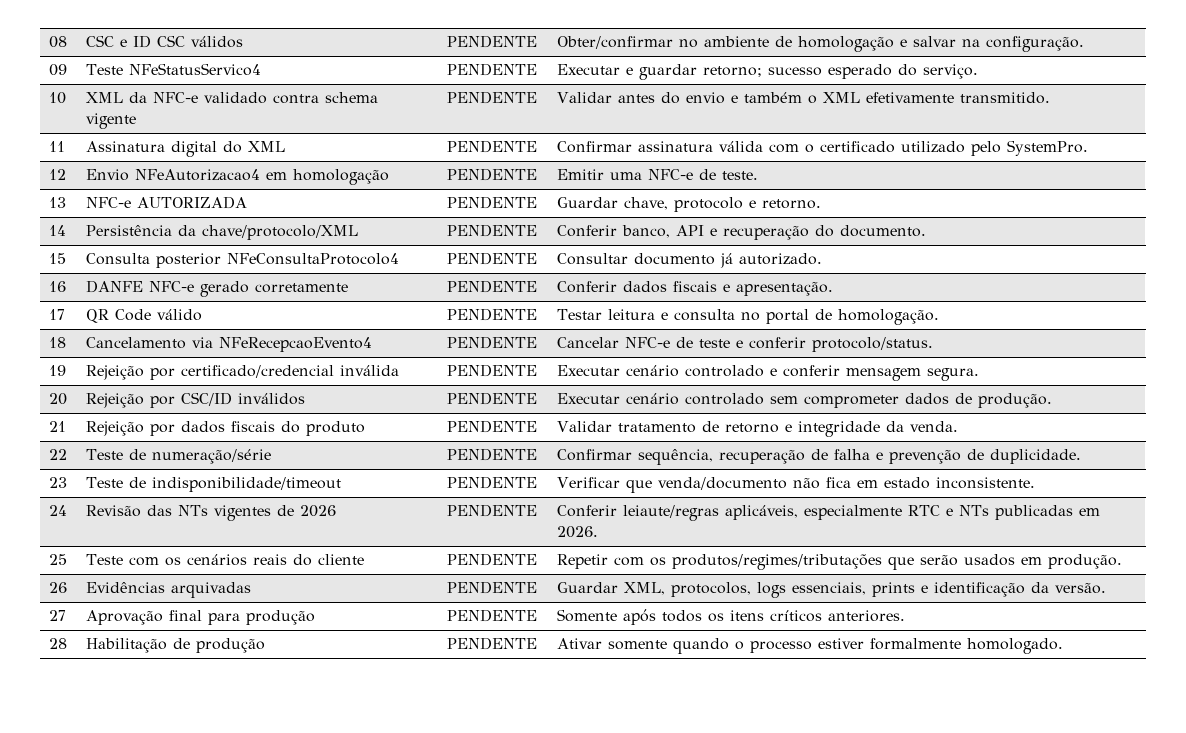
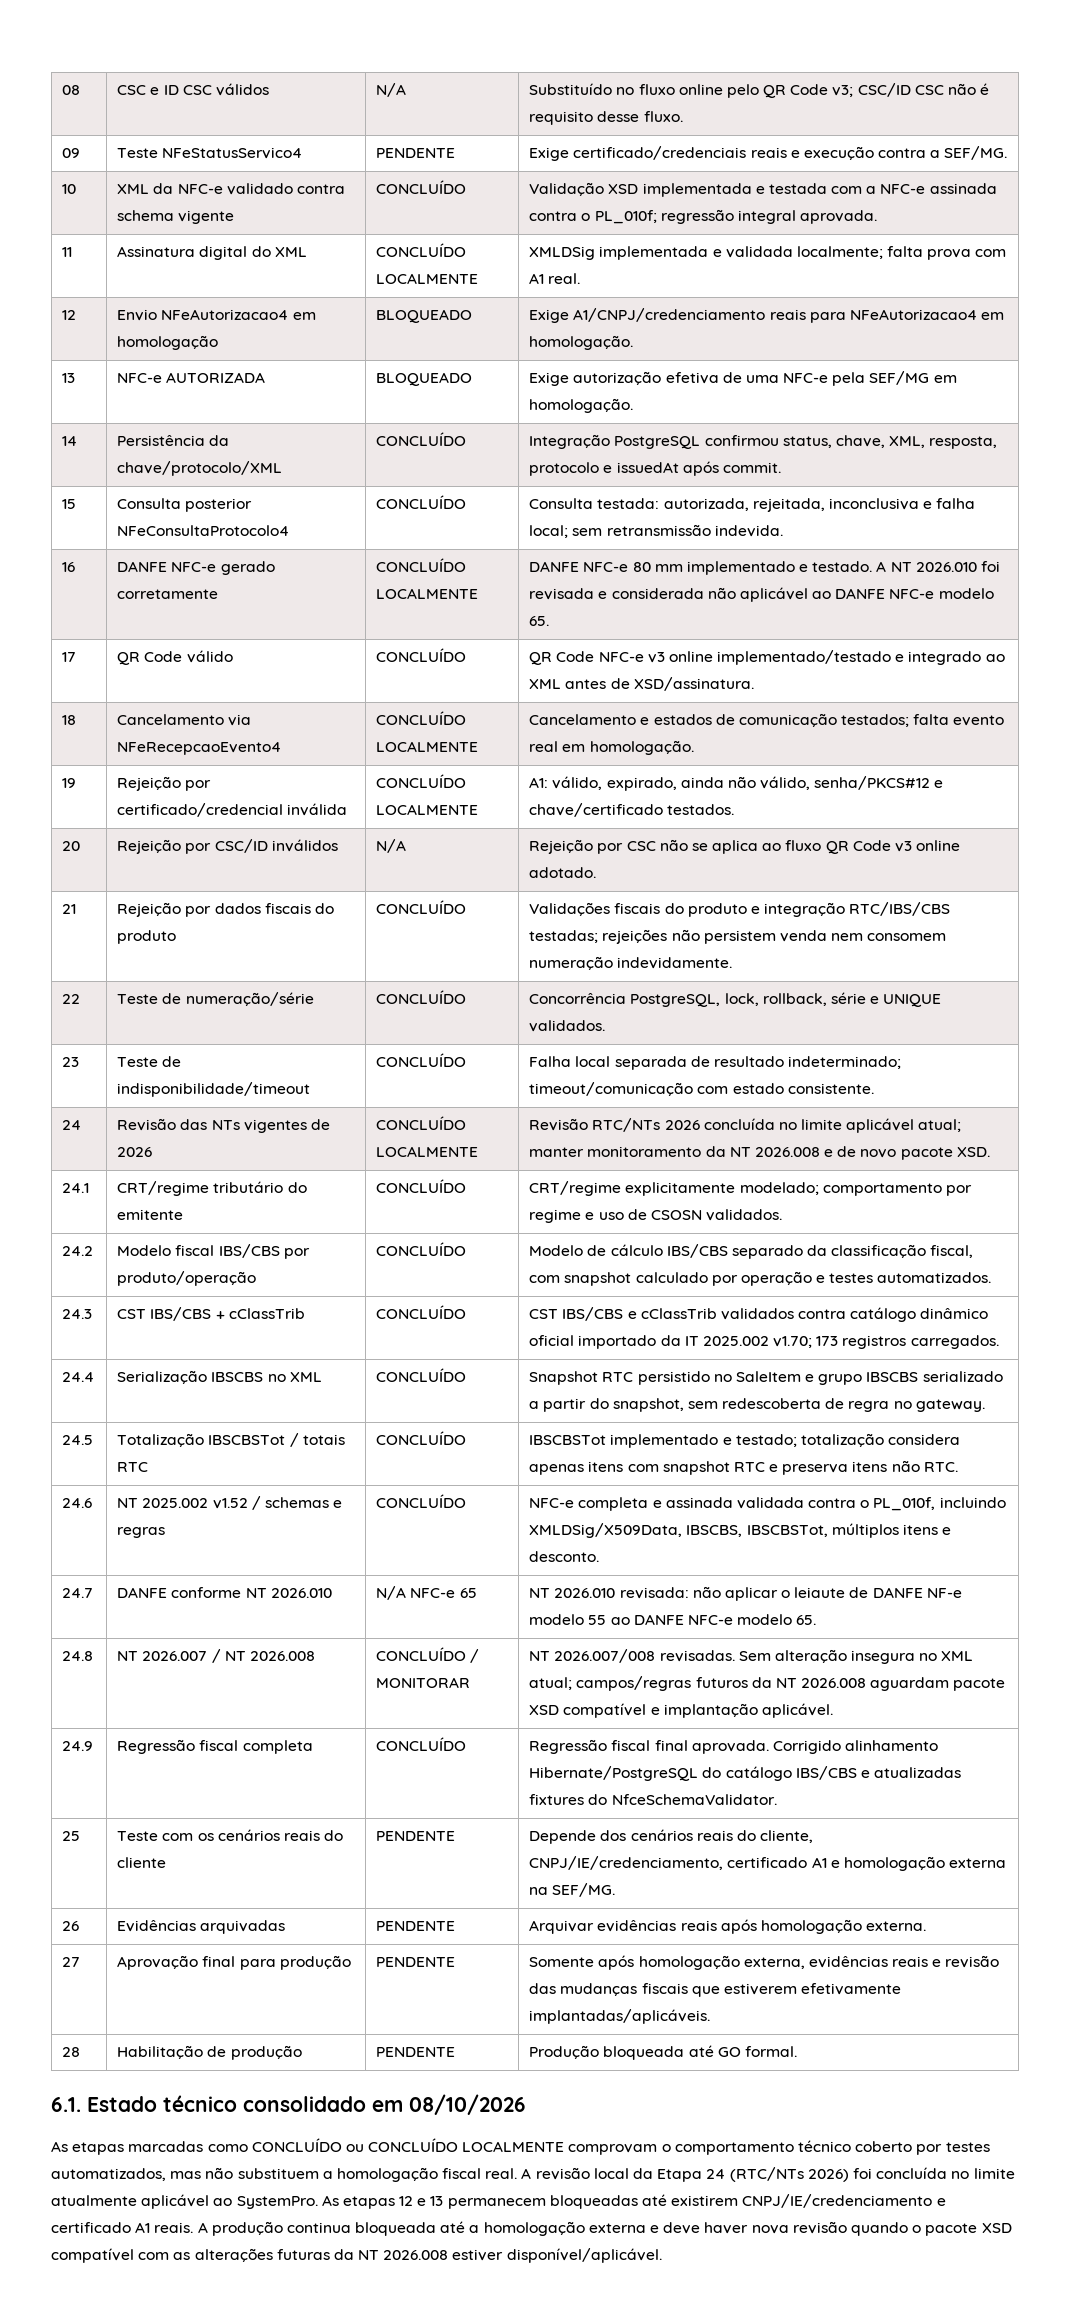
- 08 | CSC e ID CSC válidos | PENDENTE | Obter/confirmar no ambiente de homologação e salvar na configuração.
- 09 | Teste NFeStatusServico4 | PENDENTE | Executar e guardar retorno; sucesso esperado do serviço.
+ 08 | CSC e ID CSC válidos | N/A | Substituído no fluxo online pelo QR Code v3; CSC/ID CSC não é requisito desse fluxo.
+ 09 | Teste NFeStatusServico4 | PENDENTE | Exige certificado/credenciais reais e execução contra a SEF/MG.
- 10 | XML da NFC-e validado contra schema vigente | PENDENTE | Validar antes do envio e também o XML efetivamente transmitido.
+ 10 | XML da NFC-e validado contra schema vigente | CONCLUÍDO | Validação XSD implementada e testada com a NFC-e assinada contra o PL_010f; regressão integral aprovada.
- 11 | Assinatura digital do XML | PENDENTE | Confirmar assinatura válida com o certificado utilizado pelo SystemPro.
+ 11 | Assinatura digital do XML | CONCLUÍDO LOCALMENTE | XMLDSig implementada e validada localmente; falta prova com A1 real.
- 12 | Envio NFeAutorizacao4 em homologação | PENDENTE | Emitir uma NFC-e de teste.
- 13 | NFC-e AUTORIZADA | PENDENTE | Guardar chave, protocolo e retorno.
- 14 | Persistência da chave/protocolo/XML | PENDENTE | Conferir banco, API e recuperação do documento.
- 15 | Consulta posterior NFeConsultaProtocolo4 | PENDENTE | Consultar documento já autorizado.
+ 12 | Envio NFeAutorizacao4 em homologação | BLOQUEADO | Exige A1/CNPJ/credenciamento reais para NFeAutorizacao4 em homologação.
+ 13 | NFC-e AUTORIZADA | BLOQUEADO | Exige autorização efetiva de uma NFC-e pela SEF/MG em homologação.
+ 14 | Persistência da chave/protocolo/XML | CONCLUÍDO | Integração PostgreSQL confirmou status, chave, XML, resposta, protocolo e issuedAt após commit.
+ 15 | Consulta posterior NFeConsultaProtocolo4 | CONCLUÍDO | Consulta testada: autorizada, rejeitada, inconclusiva e falha local; sem retransmissão indevida.
- 16 | DANFE NFC-e gerado corretamente | PENDENTE | Conferir dados fiscais e apresentação.
- 17 | QR Code válido | PENDENTE | Testar leitura e consulta no portal de homologação.
- 18 | Cancelamento via NFeRecepcaoEvento4 | PENDENTE | Cancelar NFC-e de teste e conferir protocolo/status.
+ 16 | DANFE NFC-e gerado corretamente | CONCLUÍDO LOCALMENTE | DANFE NFC-e 80 mm implementado e testado. A NT 2026.010 foi revisada e considerada não aplicável ao DANFE NFC-e modelo 65.
+ 17 | QR Code válido | CONCLUÍDO | QR Code NFC-e v3 online implementado/testado e integrado ao XML antes de XSD/assinatura.
+ 18 | Cancelamento via NFeRecepcaoEvento4 | CONCLUÍDO LOCALMENTE | Cancelamento e estados de comunicação testados; falta evento real em homologação.
- 19 | Rejeição por certificado/credencial inválida | PENDENTE | Executar cenário controlado e conferir mensagem segura.
+ 19 | Rejeição por certificado/credencial inválida | CONCLUÍDO LOCALMENTE | A1: válido, expirado, ainda não válido, senha/PKCS#12 e chave/certificado testados.
- 20 | Rejeição por CSC/ID inválidos | PENDENTE | Executar cenário controlado sem comprometer dados de produção.
+ 20 | Rejeição por CSC/ID inválidos | N/A | Rejeição por CSC não se aplica ao fluxo QR Code v3 online adotado.
- 21 | Rejeição por dados fiscais do produto | PENDENTE | Validar tratamento de retorno e integridade da venda.
- 22 | Teste de numeração/série | PENDENTE | Confirmar sequência, recuperação de falha e prevenção de duplicidade.
- 23 | Teste de indisponibilidade/timeout | PENDENTE | Verificar que venda/documento não fica em estado inconsistente.
+ 21 | Rejeição por dados fiscais do produto | CONCLUÍDO | Validações fiscais do produto e integração RTC/IBS/CBS testadas; rejeições não persistem venda nem consomem numeração indevidamente.
+ 22 | Teste de numeração/série | CONCLUÍDO | Concorrência PostgreSQL, lock, rollback, série e UNIQUE validados.
+ 23 | Teste de indisponibilidade/timeout | CONCLUÍDO | Falha local separada de resultado indeterminado; timeout/comunicação com estado consistente.
- 24 | Revisão das NTs vigentes de 2026 | PENDENTE | Conferir leiaute/regras aplicáveis, especialmente RTC e NTs publicadas em 2026.
+ 24 | Revisão das NTs vigentes de 2026 | CONCLUÍDO LOCALMENTE | Revisão RTC/NTs 2026 concluída no limite aplicável atual; manter monitoramento da NT 2026.008 e de novo pacote XSD.
+ 24.1 | CRT/regime tributário do emitente | CONCLUÍDO | CRT/regime explicitamente modelado; comportamento por regime e uso de CSOSN validados.
+ 24.2 | Modelo fiscal IBS/CBS por produto/operação | CONCLUÍDO | Modelo de cálculo IBS/CBS separado da classificação fiscal, com snapshot calculado por operação e testes automatizados.
+ 24.3 | CST IBS/CBS + cClassTrib | CONCLUÍDO | CST IBS/CBS e cClassTrib validados contra catálogo dinâmico oficial importado da IT 2025.002 v1.70; 173 registros carregados.
+ 24.4 | Serialização IBSCBS no XML | CONCLUÍDO | Snapshot RTC persistido no SaleItem e grupo IBSCBS serializado a partir do snapshot, sem redescoberta de regra no gateway.
+ 24.5 | Totalização IBSCBSTot / totais RTC | CONCLUÍDO | IBSCBSTot implementado e testado; totalização considera apenas itens com snapshot RTC e preserva itens não RTC.
+ 24.6 | NT 2025.002 v1.52 / schemas e regras | CONCLUÍDO | NFC-e completa e assinada validada contra o PL_010f, incluindo XMLDSig/X509Data, IBSCBS, IBSCBSTot, múltiplos itens e desconto.
+ 24.7 | DANFE conforme NT 2026.010 | N/A NFC-e 65 | NT 2026.010 revisada: não aplicar o leiaute de DANFE NF-e modelo 55 ao DANFE NFC-e modelo 65.
+ 24.8 | NT 2026.007 / NT 2026.008 | CONCLUÍDO / MONITORAR | NT 2026.007/008 revisadas. Sem alteração insegura no XML atual; campos/regras futuros da NT 2026.008 aguardam pacote XSD compatível e implantação aplicável.
+ 24.9 | Regressão fiscal completa | CONCLUÍDO | Regressão fiscal final aprovada. Corrigido alinhamento Hibernate/PostgreSQL do catálogo IBS/CBS e atualizadas fixtures do NfceSchemaValidator.
- 25 | Teste com os cenários reais do cliente | PENDENTE | Repetir com os produtos/regimes/tributações que serão usados em produção.
- 26 | Evidências arquivadas | PENDENTE | Guardar XML, protocolos, logs essenciais, prints e identificação da versão.
+ 25 | Teste com os cenários reais do cliente | PENDENTE | Depende dos cenários reais do cliente, CNPJ/IE/credenciamento, certificado A1 e homologação externa na SEF/MG.
+ 26 | Evidências arquivadas | PENDENTE | Arquivar evidências reais após homologação externa.
- 27 | Aprovação final para produção | PENDENTE | Somente após todos os itens críticos anteriores.
+ 27 | Aprovação final para produção | PENDENTE | Somente após homologação externa, evidências reais e revisão das mudanças fiscais que estiverem efetivamente implantadas/aplicáveis.
- 28 | Habilitação de produção | PENDENTE | Ativar somente quando o processo estiver formalmente homologado.
+ 28 | Habilitação de produção | PENDENTE | Produção bloqueada até GO formal.
+ 6.1. Estado técnico consolidado em 08/10/2026
+ As etapas marcadas como CONCLUÍDO ou CONCLUÍDO LOCALMENTE comprovam o comportamento técnico coberto por testes automatizados, mas não substituem a homologação fiscal real. A revisão local da Etapa 24 (RTC/NTs 2026) foi concluída no limite atualmente aplicável ao SystemPro. As etapas 12 e 13 permanecem bloqueadas até existirem CNPJ/IE/credenciamento e certificado A1 reais. A produção continua bloqueada até a homologação externa e deve haver nova revisão quando o pacote XSD compatível com as alterações futuras da NT 2026.008 estiver disponível/aplicável.

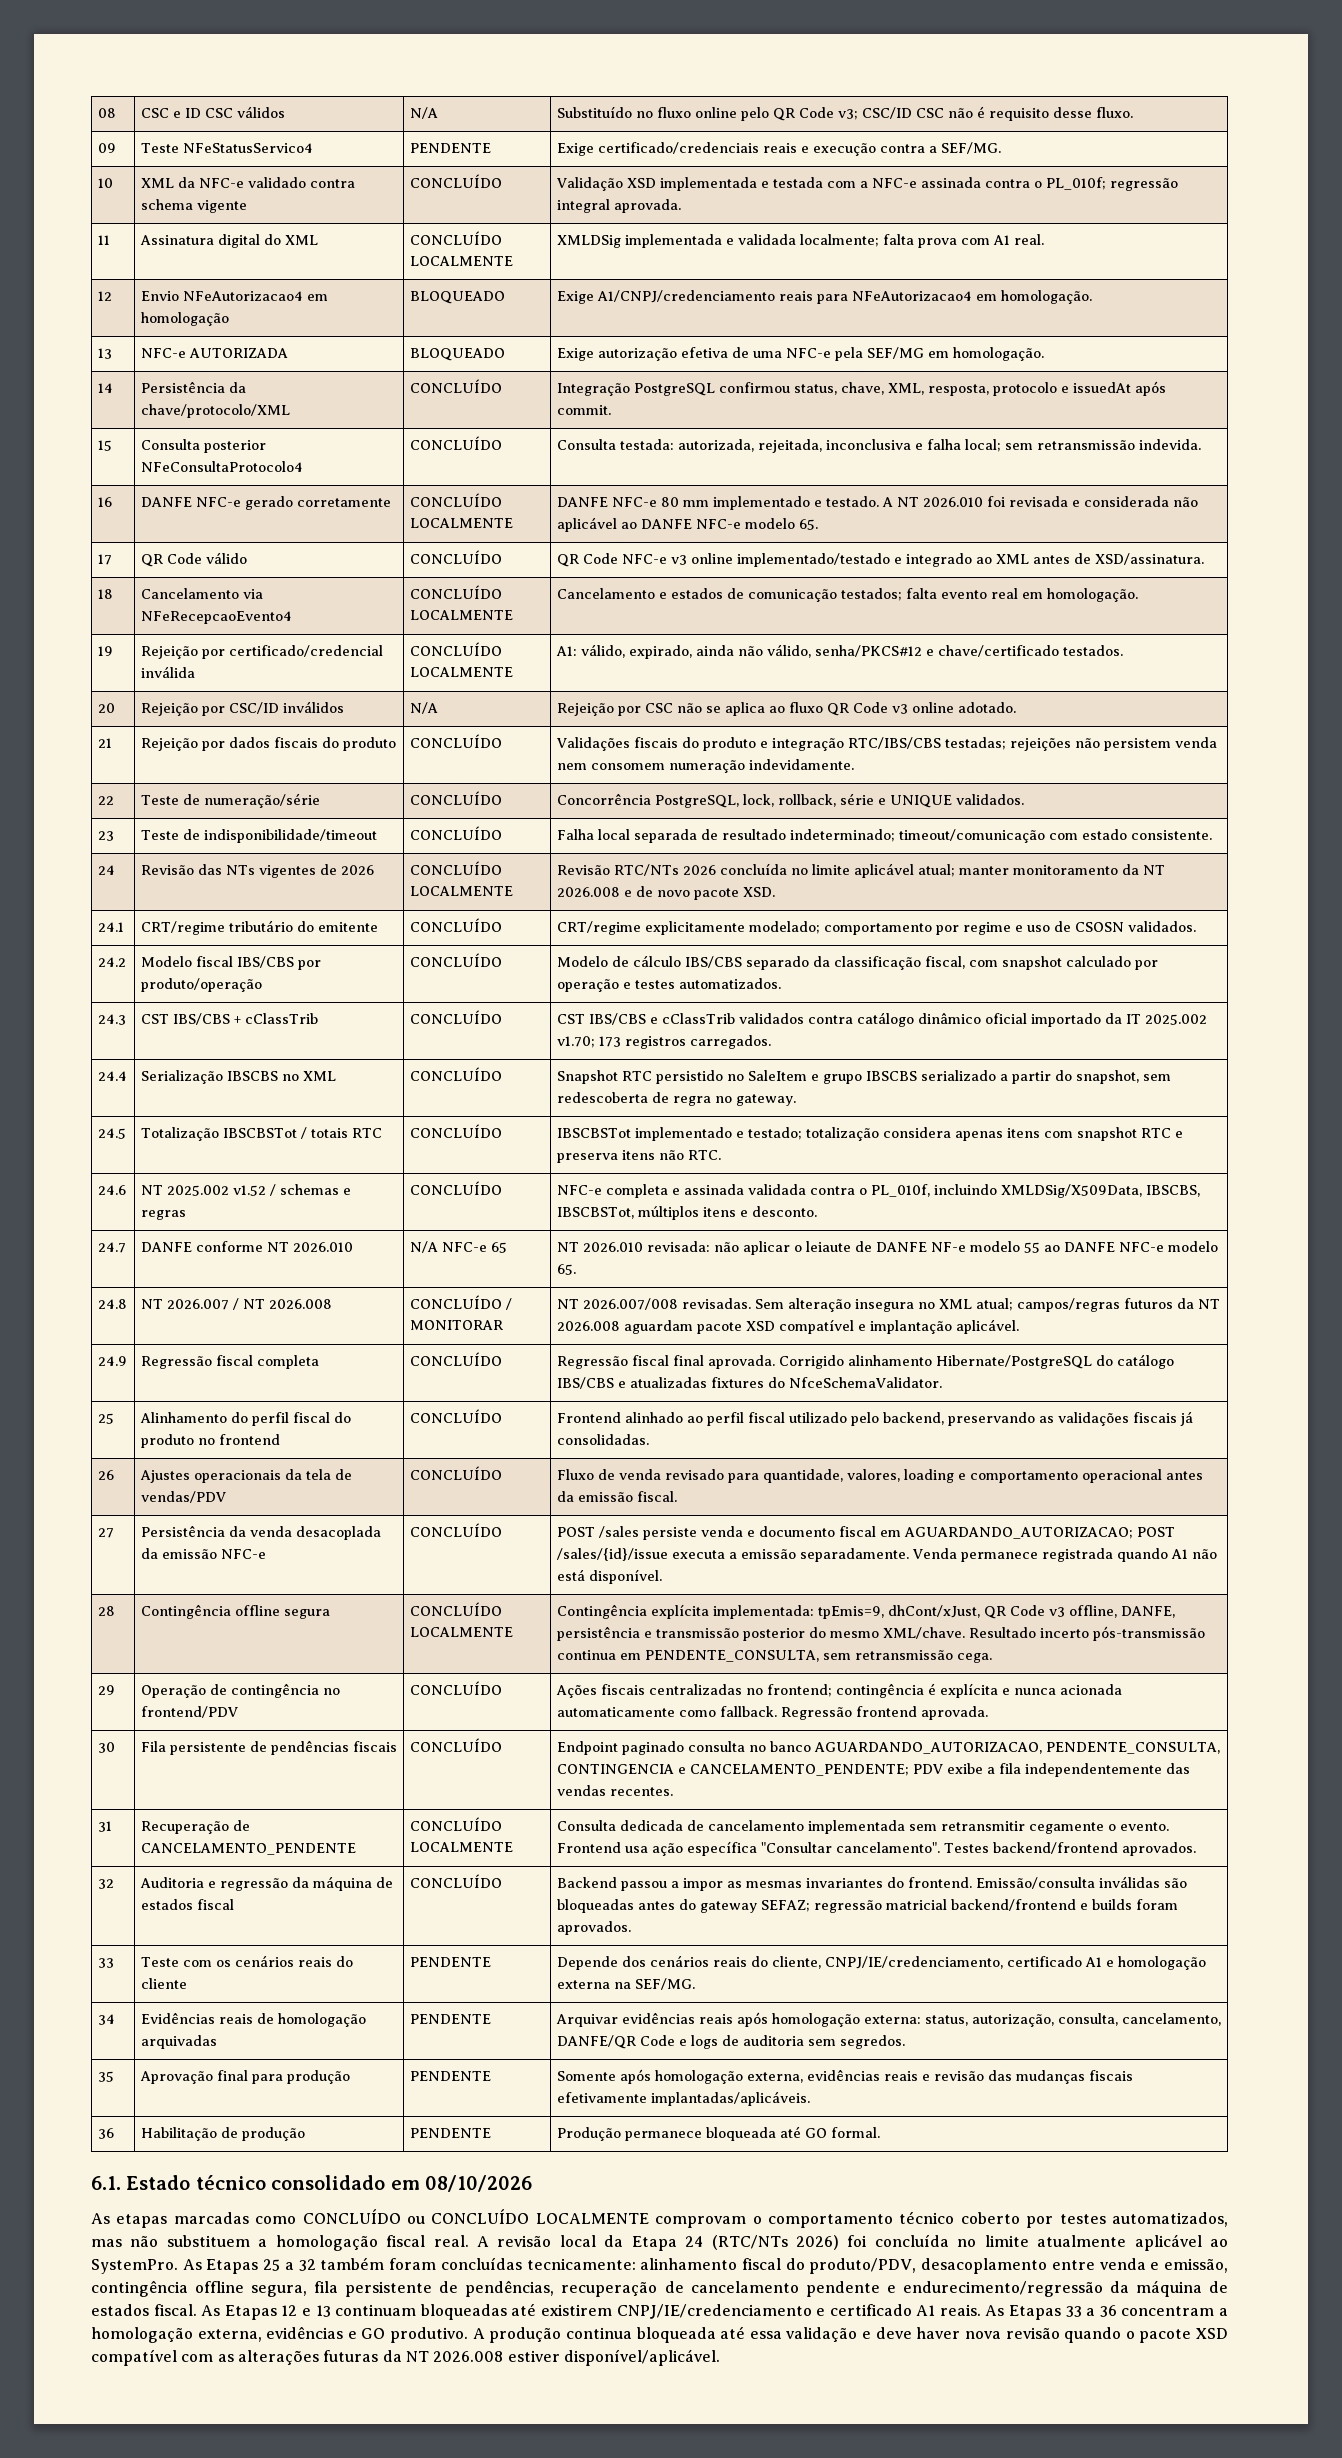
- 25 | Teste com os cenários reais do cliente | PENDENTE | Depende dos cenários reais do cliente, CNPJ/IE/credenciamento, certificado A1 e homologação externa na SEF/MG.
+ 25 | Alinhamento do perfil fiscal do produto no frontend | CONCLUÍDO | Frontend alinhado ao perfil fiscal utilizado pelo backend, preservando as validações fiscais já consolidadas.
+ 26 | Ajustes operacionais da tela de vendas/PDV | CONCLUÍDO | Fluxo de venda revisado para quantidade, valores, loading e comportamento operacional antes da emissão fiscal.
+ 27 | Persistência da venda desacoplada da emissão NFC-e | CONCLUÍDO | POST /sales persiste venda e documento fiscal em AGUARDANDO_AUTORIZACAO; POST /sales/{id}/issue executa a emissão separadamente. Venda permanece registrada quando A1 não está disponível.
+ 28 | Contingência offline segura | CONCLUÍDO LOCALMENTE | Contingência explícita implementada: tpEmis=9, dhCont/xJust, QR Code v3 offline, DANFE, persistência e transmissão posterior do mesmo XML/chave. Resultado incerto pós-transmissão continua em PENDENTE_CONSULTA, sem retransmissão cega.
+ 29 | Operação de contingência no frontend/PDV | CONCLUÍDO | Ações fiscais centralizadas no frontend; contingência é explícita e nunca acionada automaticamente como fallback. Regressão frontend aprovada.
+ 30 | Fila persistente de pendências fiscais | CONCLUÍDO | Endpoint paginado consulta no banco AGUARDANDO_AUTORIZACAO, PENDENTE_CONSULTA, CONTINGENCIA e CANCELAMENTO_PENDENTE; PDV exibe a fila independentemente das vendas recentes.
+ 31 | Recuperação de CANCELAMENTO_PENDENTE | CONCLUÍDO LOCALMENTE | Consulta dedicada de cancelamento implementada sem retransmitir cegamente o evento. Frontend usa ação específica "Consultar cancelamento". Testes backend/frontend aprovados.
+ 32 | Auditoria e regressão da máquina de estados fiscal | CONCLUÍDO | Backend passou a impor as mesmas invariantes do frontend. Emissão/consulta inválidas são bloqueadas antes do gateway SEFAZ; regressão matricial backend/frontend e builds foram aprovados.
+ 33 | Teste com os cenários reais do cliente | PENDENTE | Depende dos cenários reais do cliente, CNPJ/IE/credenciamento, certificado A1 e homologação externa na SEF/MG.
- 26 | Evidências arquivadas | PENDENTE | Arquivar evidências reais após homologação externa.
- 27 | Aprovação final para produção | PENDENTE | Somente após homologação externa, evidências reais e revisão das mudanças fiscais que estiverem efetivamente implantadas/aplicáveis.
+ 34 | Evidências reais de homologação arquivadas | PENDENTE | Arquivar evidências reais após homologação externa: status, autorização, consulta, cancelamento, DANFE/QR Code e logs de auditoria sem segredos.
+ 35 | Aprovação final para produção | PENDENTE | Somente após homologação externa, evidências reais e revisão das mudanças fiscais efetivamente implantadas/aplicáveis.
- 28 | Habilitação de produção | PENDENTE | Produção bloqueada até GO formal.
+ 36 | Habilitação de produção | PENDENTE | Produção permanece bloqueada até GO formal.
- As etapas 12 e 13 permanecem bloqueadas até existirem CNPJ/IE/credenciamento e certificado A1 reais.
+ As Etapas 25 a 32 também foram concluídas tecnicamente: alinhamento fiscal do produto/PDV, desacoplamento entre venda e emissão, contingência offline segura, fila persistente de pendências, recuperação de cancelamento pendente e endurecimento/regressão da máquina de estados fiscal. As Etapas 12 e 13 continuam bloqueadas até existirem CNPJ/IE/credenciamento e certificado A1 reais.
+ As Etapas 33 a 36 concentram a homologação externa, evidências e GO produtivo.
- A produção continua bloqueada até a homologação externa e deve haver nova revisão quando o pacote XSD compatível com as alterações futuras da NT 2026.008 estiver disponível/aplicável.
+ A produção continua bloqueada até essa validação e deve haver nova revisão quando o pacote XSD compatível com as alterações futuras da NT 2026.008 estiver disponível/aplicável.

